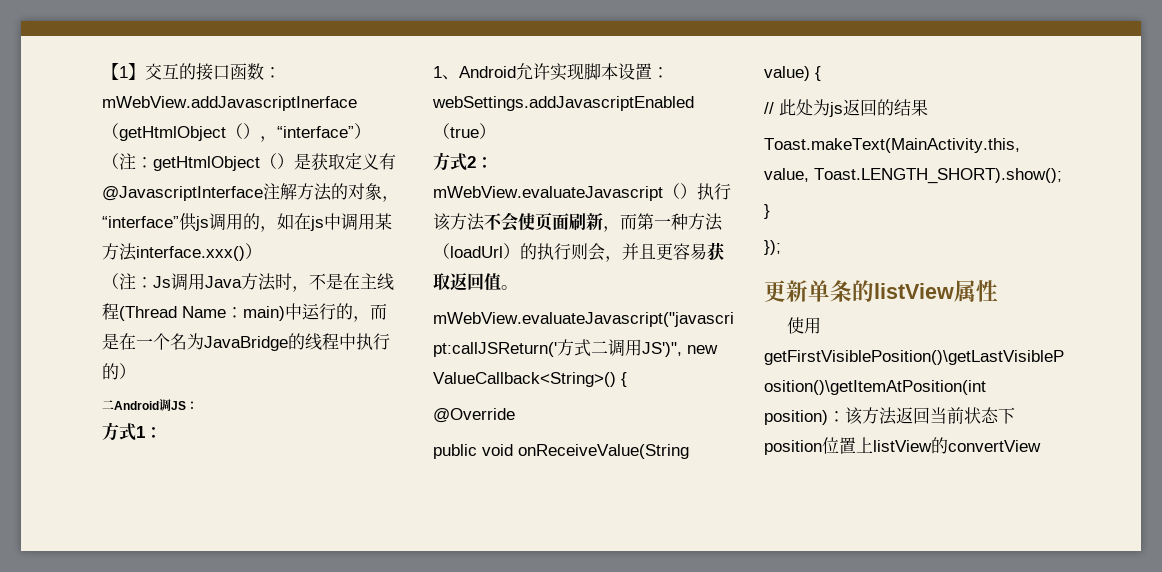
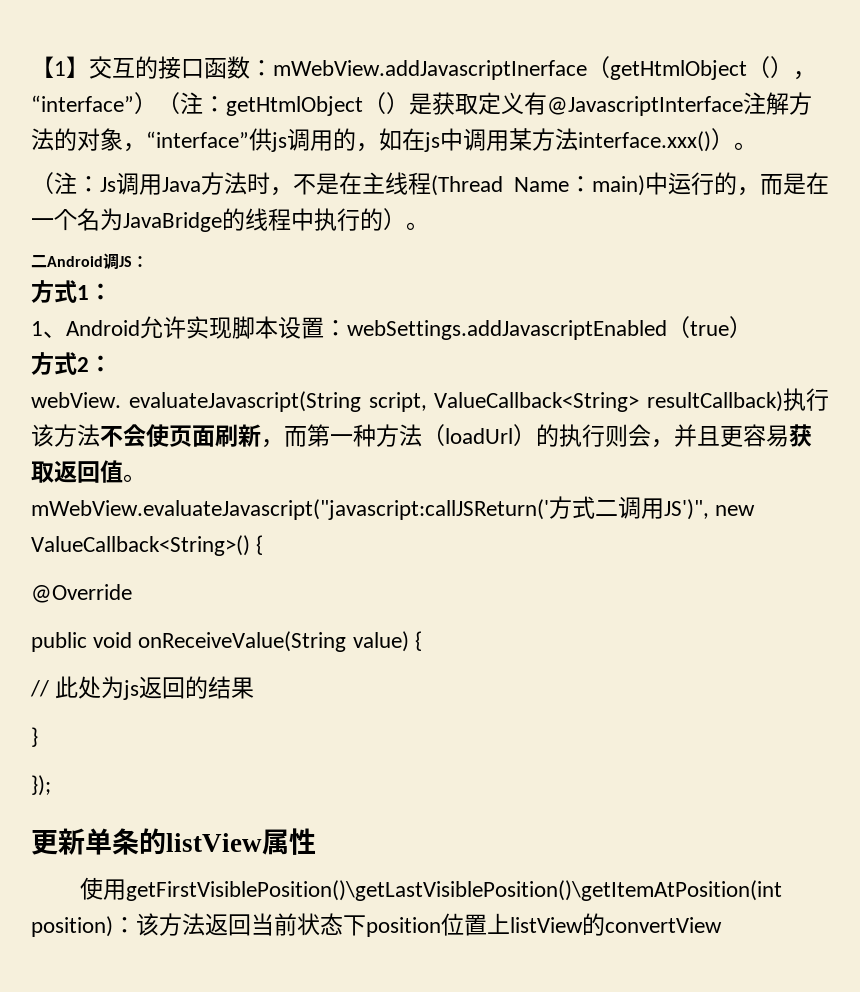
- 【1】交互的接口函数：mWebView.addJavascriptInerface（getHtmlObject（），“interface”）（注：getHtmlObject（）是获取定义有@JavascriptInterface注解方法的对象，“interface”供js调用的，如在js中调用某方法interface.xxx()）
+ 【1】交互的接口函数：mWebView.addJavascriptInerface（getHtmlObject（），“interface”）（注：getHtmlObject（）是获取定义有@JavascriptInterface注解方法的对象，“interface”供js调用的，如在js中调用某方法interface.xxx()）。
- （注：Js调用Java方法时，不是在主线程(Thread Name：main)中运行的，而是在一个名为JavaBridge的线程中执行的）
+ （注：Js调用Java方法时，不是在主线程(Thread Name：main)中运行的，而是在一个名为JavaBridge的线程中执行的）。
- mWebView.evaluateJavascript（）执行该方法不会使页面刷新，而第一种方法（loadUrl）的执行则会，并且更容易获取返回值。
+ webView. evaluateJavascript(String script, ValueCallback<String> resultCallback)执行该方法不会使页面刷新，而第一种方法（loadUrl）的执行则会，并且更容易获取返回值。
- Toast.makeText(MainActivity.this, value, Toast.LENGTH_SHORT).show();

